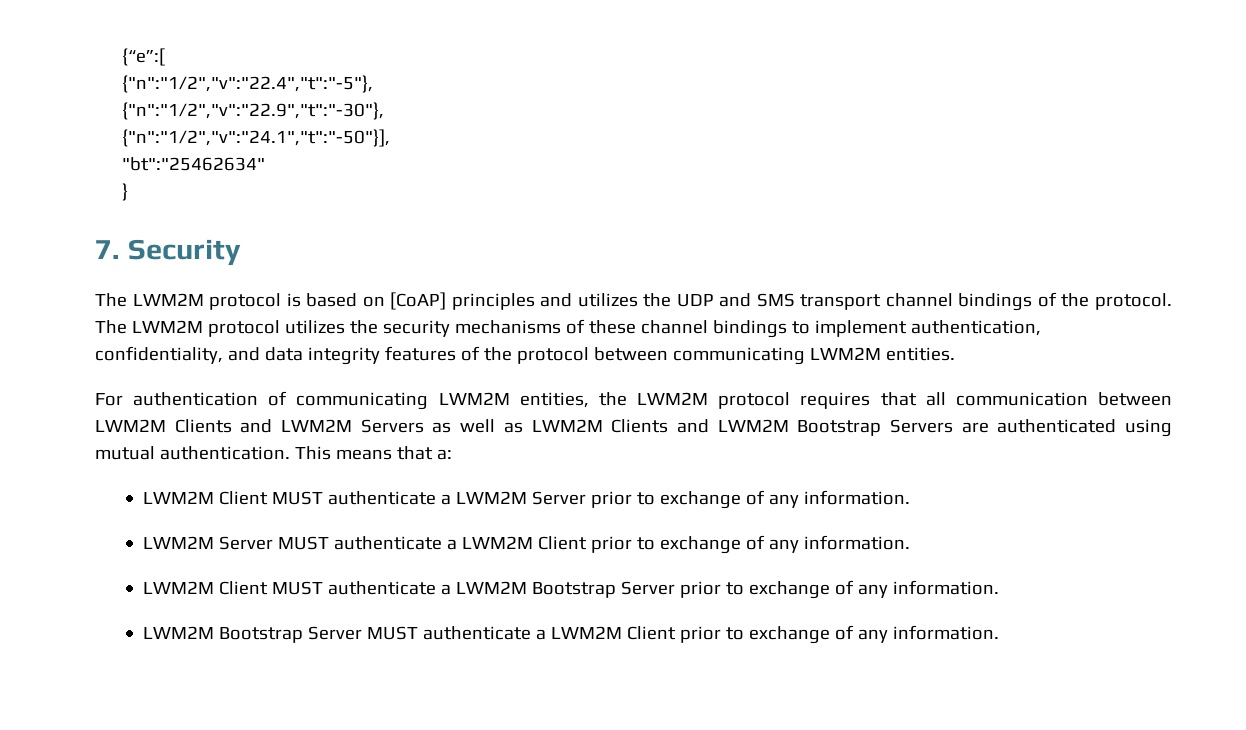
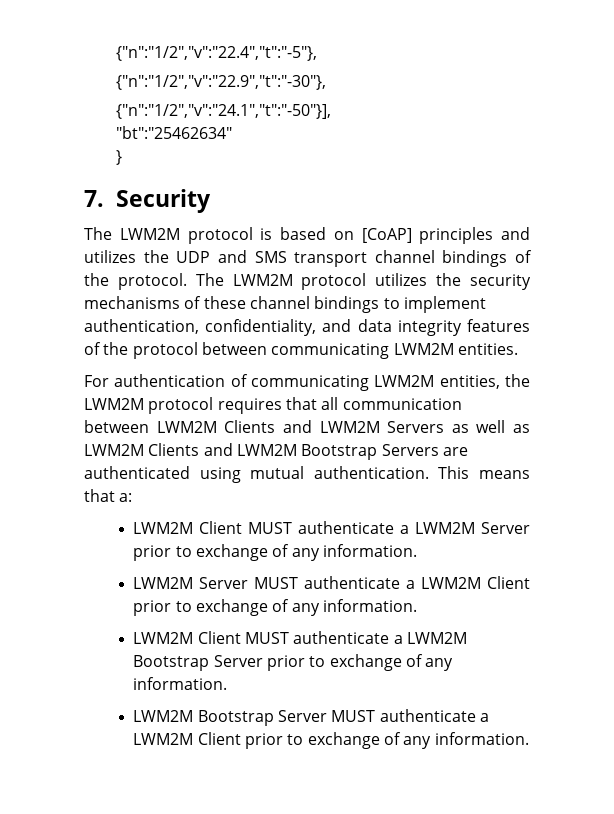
- {“e”:[

